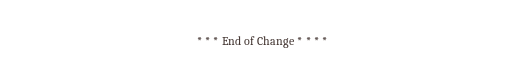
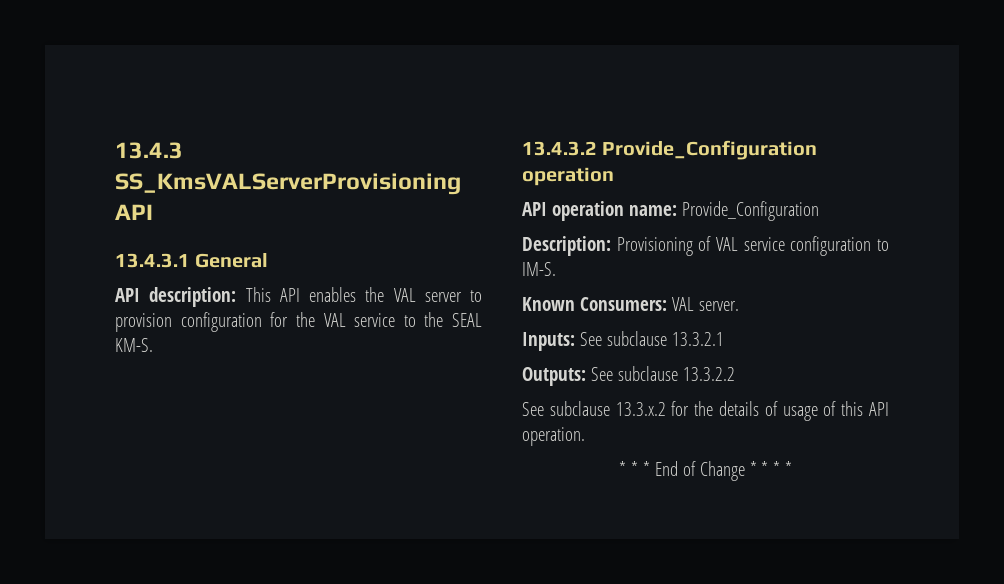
+ 13.4.3 SS_KmsVALServerProvisioning API
+ 13.4.3.1 General
+ API description: This API enables the VAL server to provision configuration for the VAL service to the SEAL KM-S.
+ 13.4.3.2 Provide_Configuration operation
+ API operation name: Provide_Configuration
+ Description: Provisioning of VAL service configuration to IM-S.
+ Known Consumers: VAL server.
+ Inputs: See subclause 13.3.2.1
+ Outputs: See subclause 13.3.2.2
+ See subclause 13.3.x.2 for the details of usage of this API operation.

